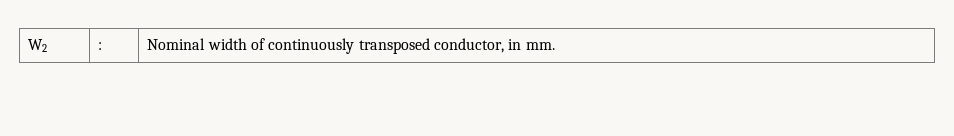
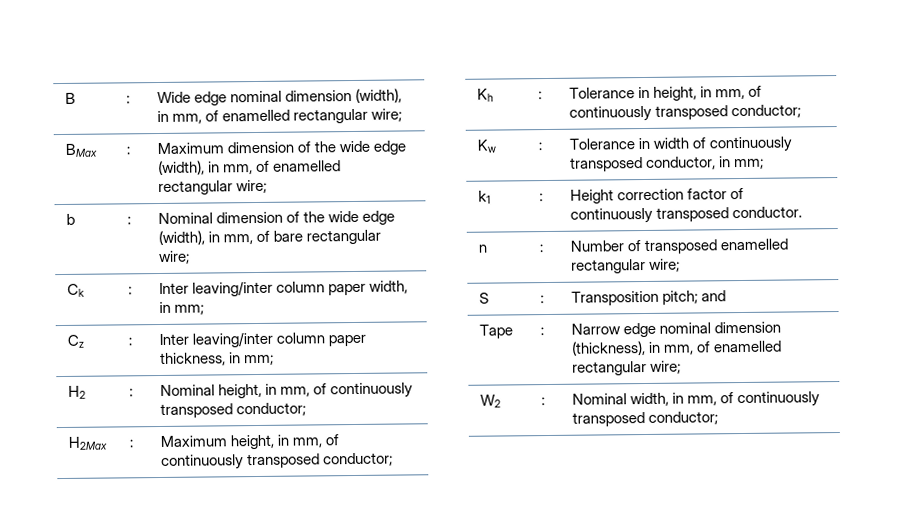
- W2 | : | Nominal width of continuously transposed conductor, in mm.
+ B | : | Wide edge nominal dimension (width), in mm, of enamelled rectangular wire;
+ BMax | : | Maximum dimension of the wide edge (width), in mm, of enamelled rectangular wire;
+ b | : | Nominal dimension of the wide edge (width), in mm, of bare rectangular wire;
+ Ck | : | Inter leaving/inter column paper width, in mm;
+ Cz | : | Inter leaving/inter column paper thickness, in mm;
+ H2 | : | Nominal height, in mm, of continuously transposed conductor;
+ H2Max | : | Maximum height, in mm, of continuously transposed conductor;
+ Kh | : | Tolerance in height, in mm, of continuously transposed conductor;
+ Kw | : | Tolerance in width of continuously transposed conductor, in mm;
+ k1 | : | Height correction factor of continuously transposed conductor.
+ n | : | Number of transposed enamelled rectangular wire;
+ S | : | Transposition pitch; and
+ Tape | : | Narrow edge nominal dimension (thickness), in mm, of enamelled rectangular wire;
+ W2 | : | Nominal width, in mm, of continuously transposed conductor;

